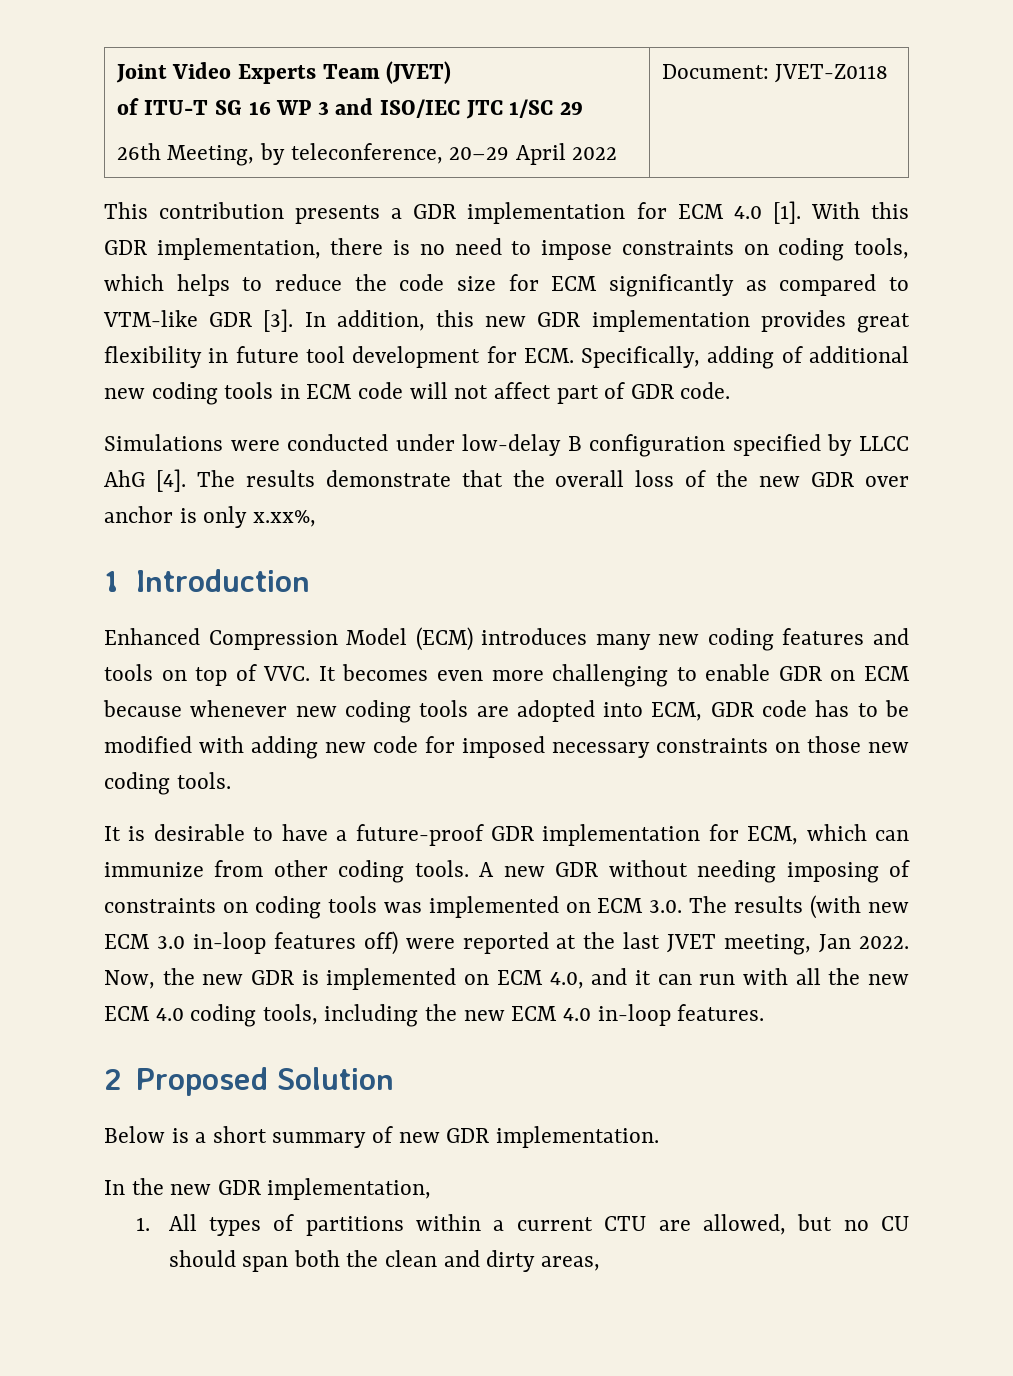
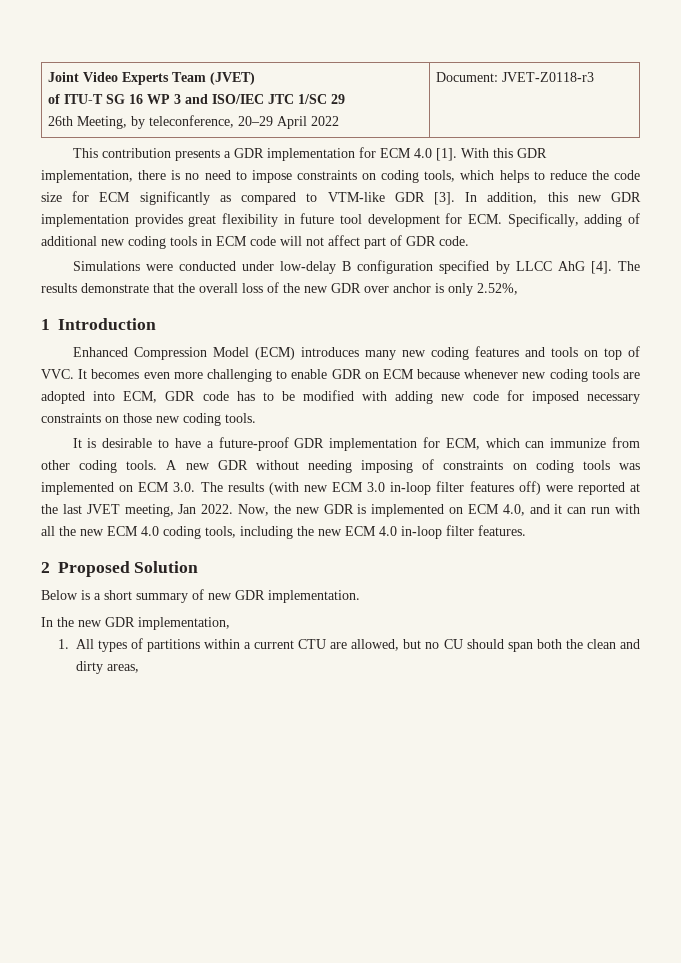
  Joint Video Experts Team (JVET)
  of ITU-T SG 16 WP 3 and ISO/IEC JTC 1/SC 29
- 26th Meeting, by teleconference, 20–29 April 2022 | Document: JVET-Z0118
+ 26th Meeting, by teleconference, 20–29 April 2022 | Document: JVET-Z0118-r3
- The results demonstrate that the overall loss of the new GDR over anchor is only x.xx%,
+ The results demonstrate that the overall loss of the new GDR over anchor is only 2.52%,
- A new GDR without needing imposing of constraints on coding tools was implemented on ECM 3.0. The results (with new ECM 3.0 in-loop features off) were reported at the last JVET meeting, Jan 2022.
+ A new GDR without needing imposing of constraints on coding tools was implemented on ECM 3.0. The results (with new ECM 3.0 in-loop filter features off) were reported at the last JVET meeting, Jan 2022.
- Now, the new GDR is implemented on ECM 4.0, and it can run with all the new ECM 4.0 coding tools, including the new ECM 4.0 in-loop features.
+ Now, the new GDR is implemented on ECM 4.0, and it can run with all the new ECM 4.0 coding tools, including the new ECM 4.0 in-loop filter features.

